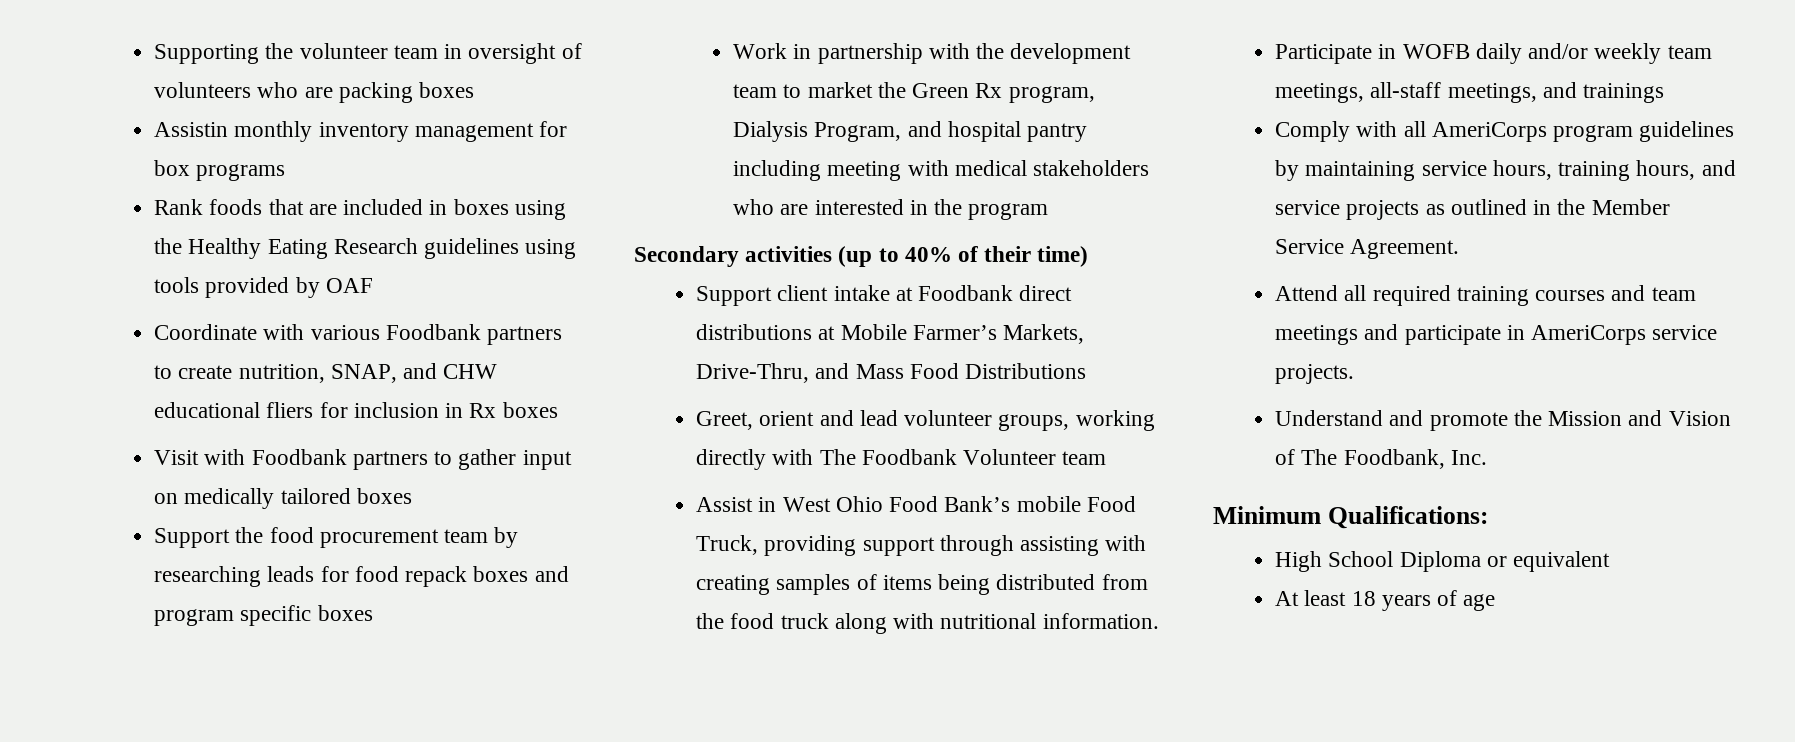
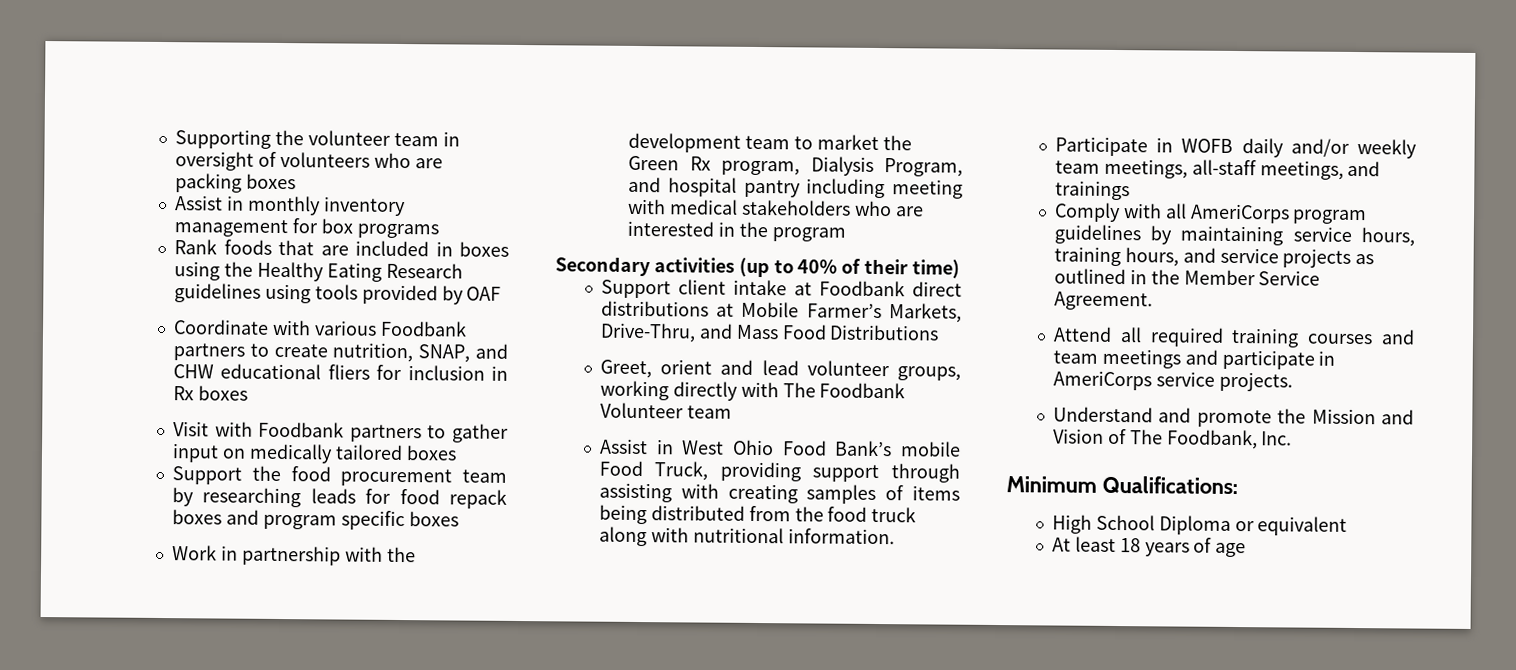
- Assistin monthly inventory management for box programs
+ Assist in monthly inventory management for box programs

